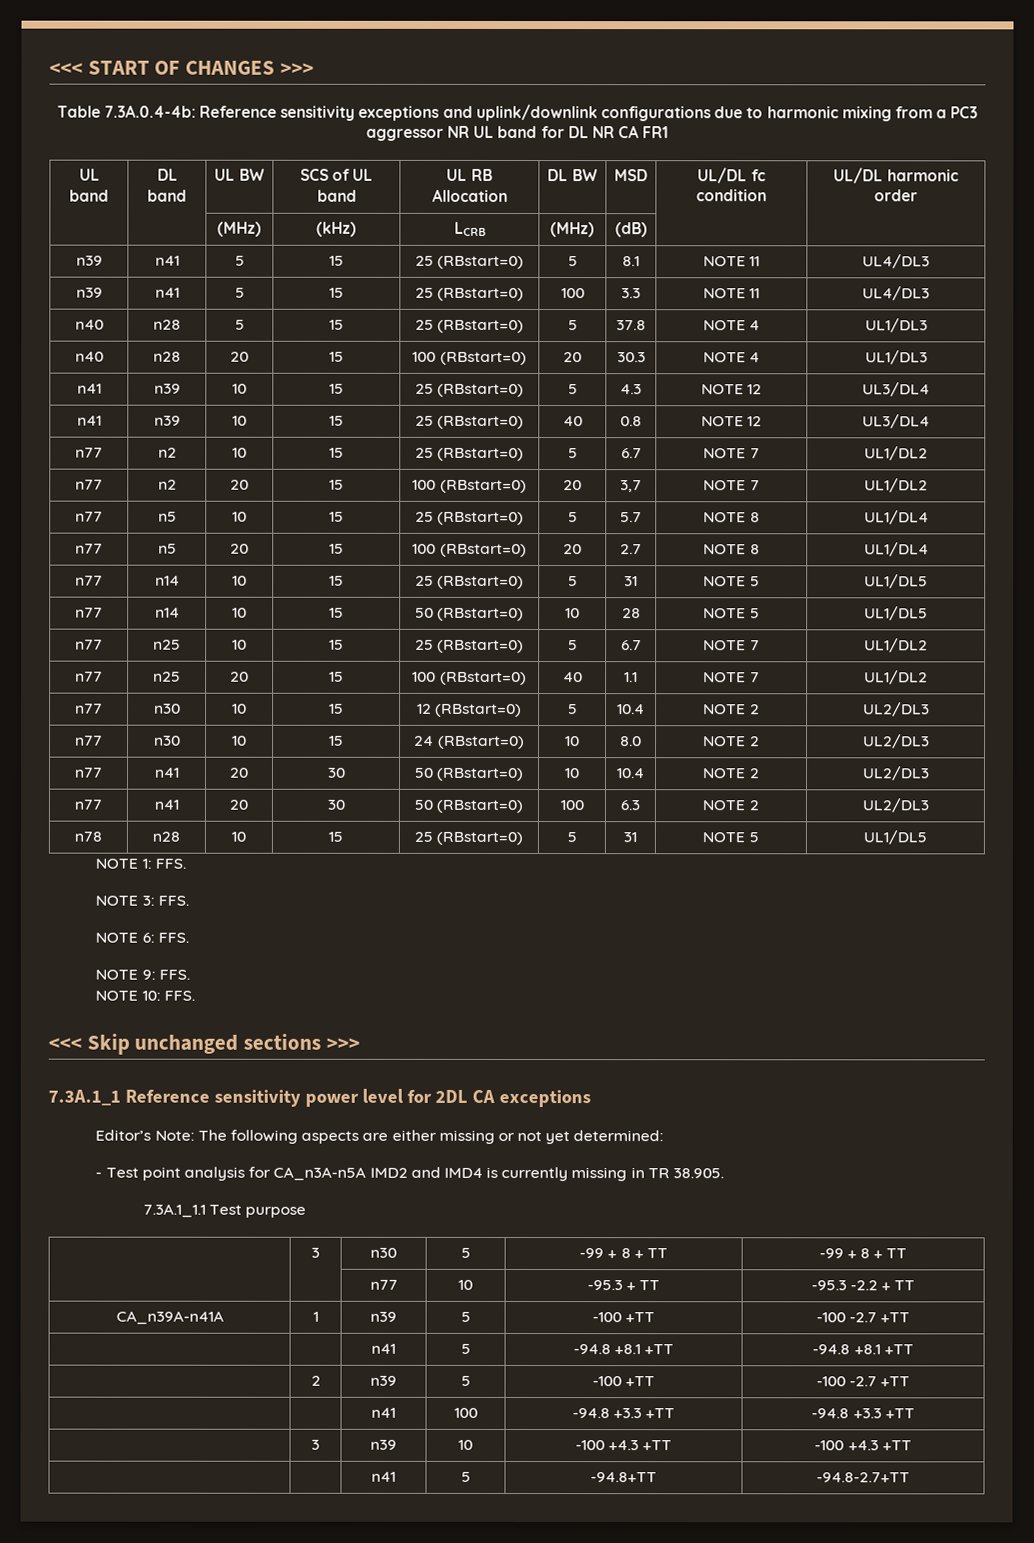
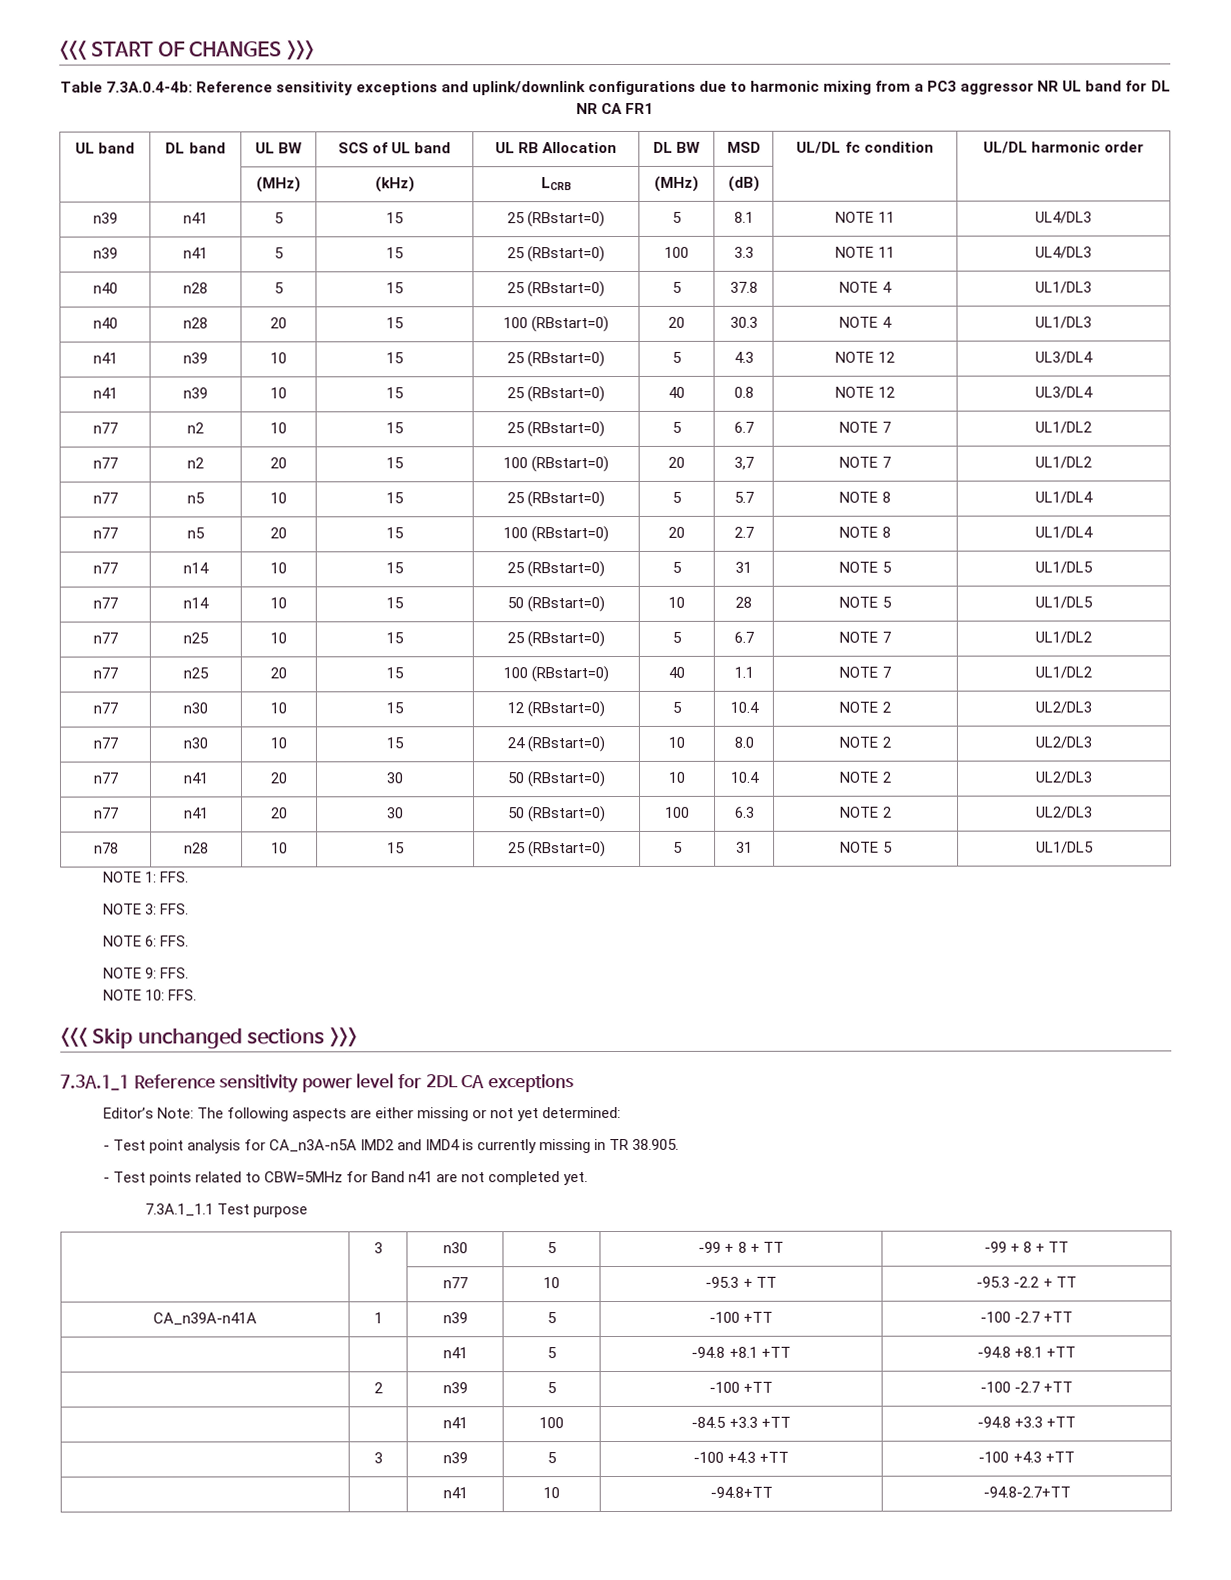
+ - Test points related to CBW=5MHz for Band n41 are not completed yet.
- | | n41 | 100 | -94.8 +3.3 +TT | -94.8 +3.3 +TT
+ | | n41 | 100 | -84.5 +3.3 +TT | -94.8 +3.3 +TT
- | 3 | n39 | 10 | -100 +4.3 +TT | -100 +4.3 +TT
+ | 3 | n39 | 5 | -100 +4.3 +TT | -100 +4.3 +TT
- | | n41 | 5 | -94.8+TT | -94.8-2.7+TT
+ | | n41 | 10 | -94.8+TT | -94.8-2.7+TT

